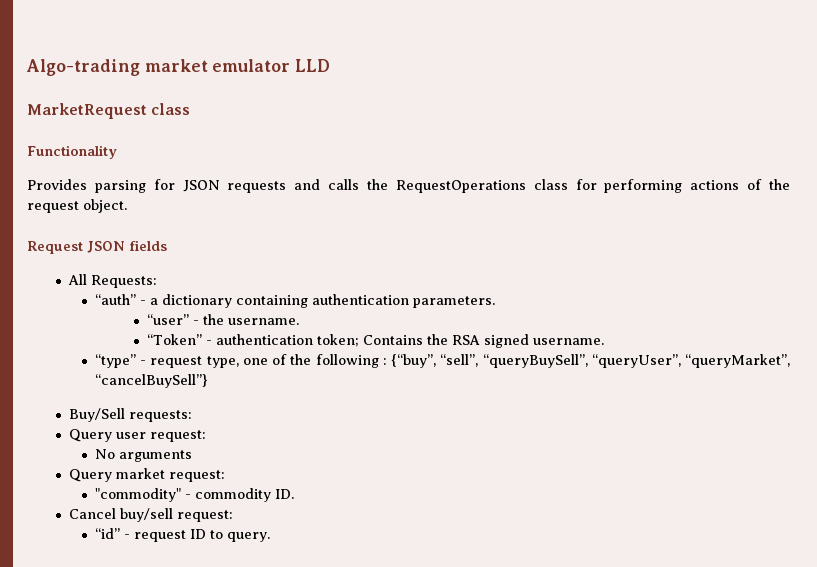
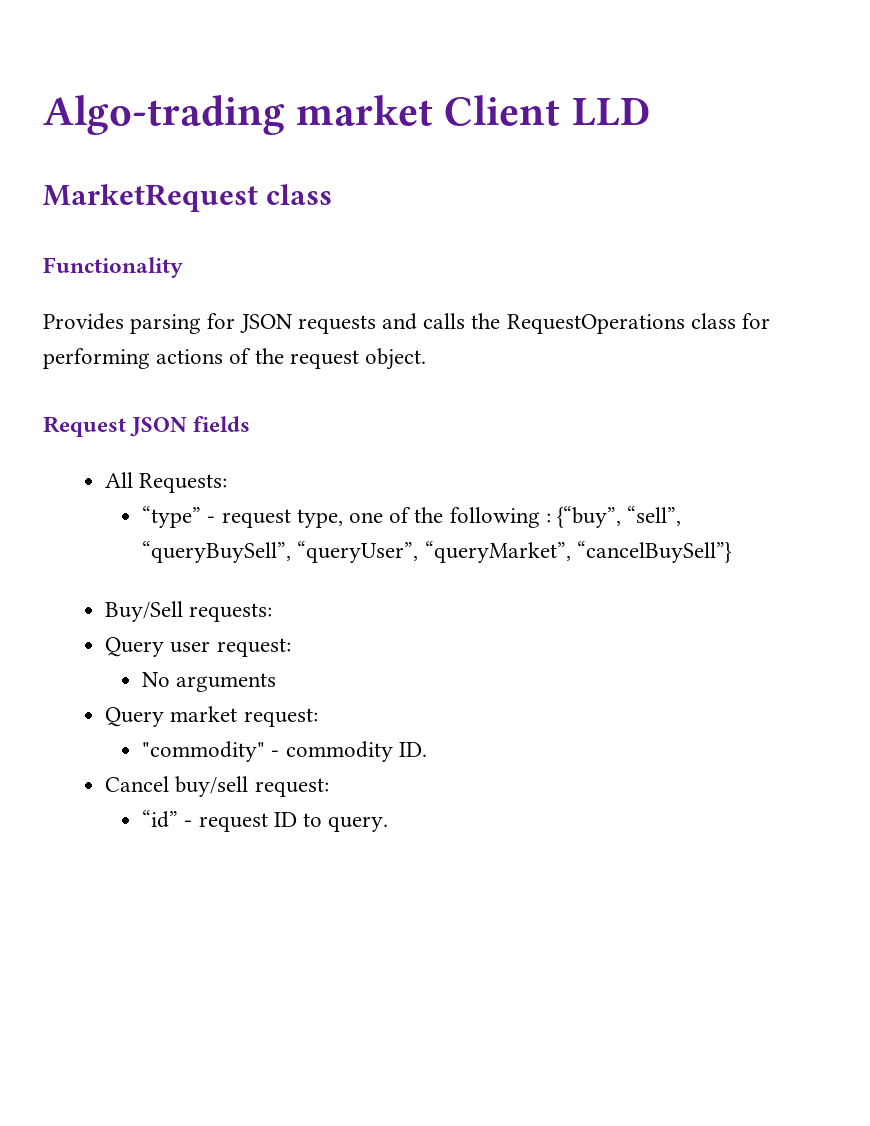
- Algo-trading market emulator LLD
+ Algo-trading market Client LLD
- “auth” - a dictionary containing authentication parameters.
- “user” - the username.
- “Token” - authentication token; Contains the RSA signed username.

